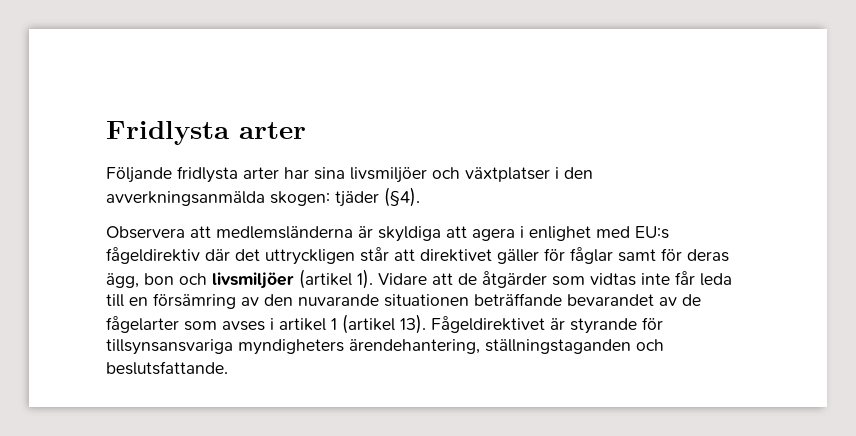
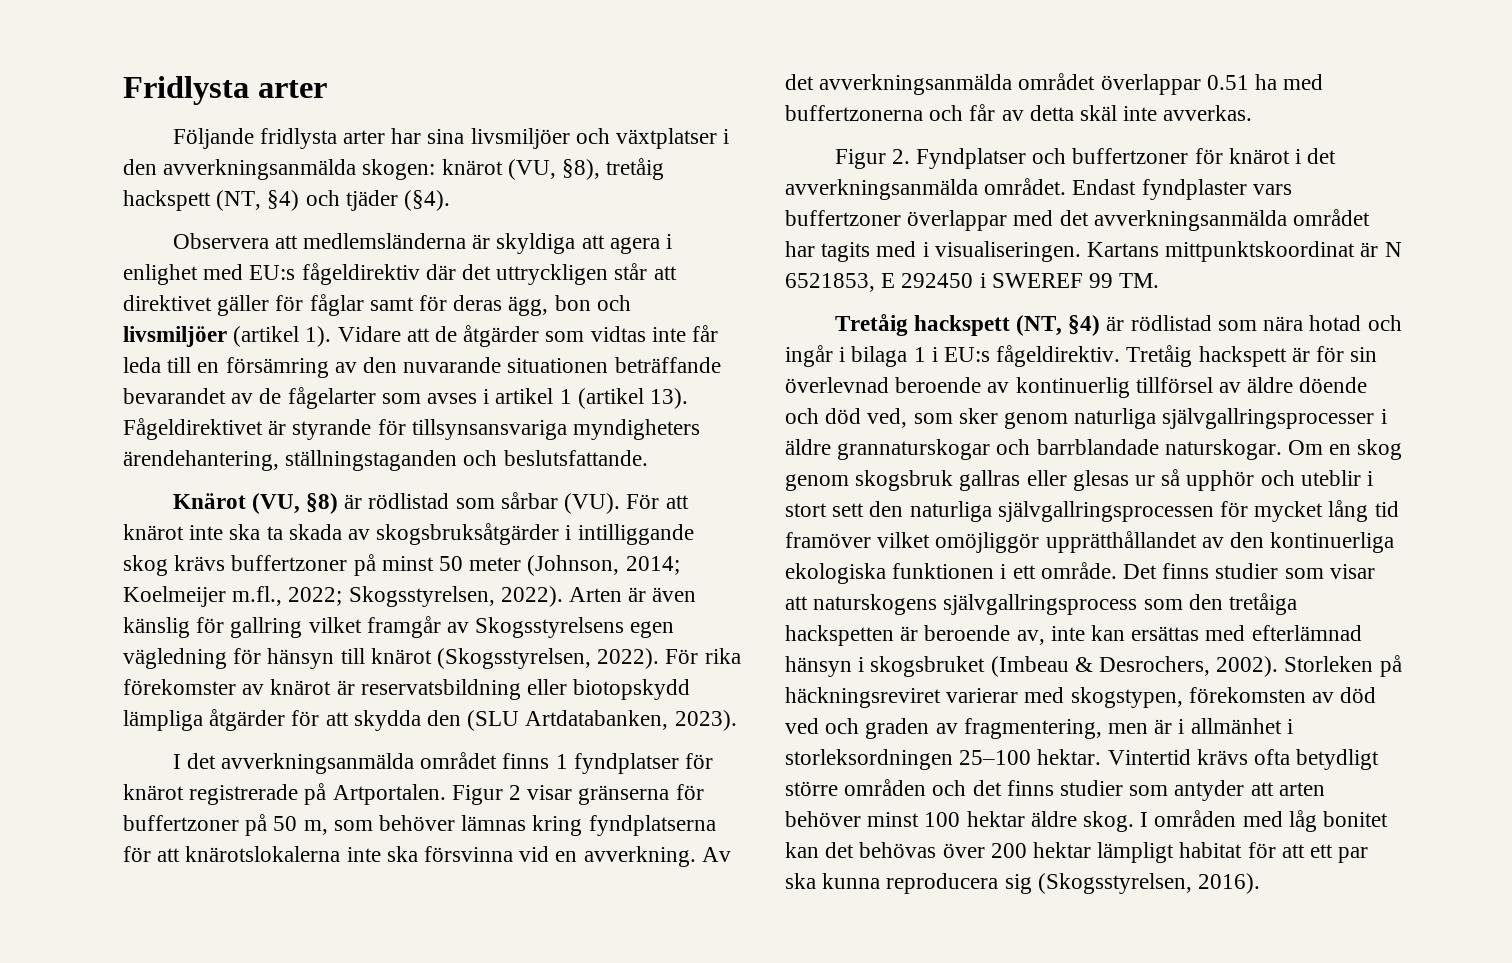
- Följande fridlysta arter har sina livsmiljöer och växtplatser i den avverkningsanmälda skogen: tjäder (§4).
+ Följande fridlysta arter har sina livsmiljöer och växtplatser i den avverkningsanmälda skogen: knärot (VU, §8), tretåig hackspett (NT, §4) och tjäder (§4).
+ Knärot (VU, §8) är rödlistad som sårbar (VU). För att knärot inte ska ta skada av skogsbruksåtgärder i intilliggande skog krävs buffertzoner på minst 50 meter (Johnson, 2014; Koelmeijer m.fl., 2022; Skogsstyrelsen, 2022). Arten är även känslig för gallring vilket framgår av Skogsstyrelsens egen vägledning för hänsyn till knärot (Skogsstyrelsen, 2022). För rika förekomster av knärot är reservatsbildning eller biotopskydd lämpliga åtgärder för att skydda den (SLU Artdatabanken, 2023).
+ I det avverkningsanmälda området finns 1 fyndplatser för knärot registrerade på Artportalen. Figur 2 visar gränserna för buffertzoner på 50 m, som behöver lämnas kring fyndplatserna för att knärotslokalerna inte ska försvinna vid en avverkning. Av det avverkningsanmälda området överlappar 0.51 ha med buffertzonerna och får av detta skäl inte avverkas.
+ Figur 2. Fyndplatser och buffertzoner för knärot i det avverkningsanmälda området. Endast fyndplaster vars buffertzoner överlappar med det avverkningsanmälda området har tagits med i visualiseringen. Kartans mittpunktskoordinat är N 6521853, E 292450 i SWEREF 99 TM.
+ Tretåig hackspett (NT, §4) är rödlistad som nära hotad och ingår i bilaga 1 i EU:s fågeldirektiv. Tretåig hackspett är för sin överlevnad beroende av kontinuerlig tillförsel av äldre döende och död ved, som sker genom naturliga självgallringsprocesser i äldre grannaturskogar och barrblandade naturskogar. Om en skog genom skogsbruk gallras eller glesas ur så upphör och uteblir i stort sett den naturliga självgallringsprocessen för mycket lång tid framöver vilket omöjliggör upprätthållandet av den kontinuerliga ekologiska funktionen i ett område. Det finns studier som visar att naturskogens självgallringsprocess som den tretåiga hackspetten är beroende av, inte kan ersättas med efterlämnad hänsyn i skogsbruket (Imbeau & Desrochers, 2002). Storleken på häckningsreviret varierar med skogstypen, förekomsten av död ved och graden av fragmentering, men är i allmänhet i storleksordningen 25–100 hektar. Vintertid krävs ofta betydligt större områden och det finns studier som antyder att arten behöver minst 100 hektar äldre skog. I områden med låg bonitet kan det behövas över 200 hektar lämpligt habitat för att ett par ska kunna reproducera sig (Skogsstyrelsen, 2016).

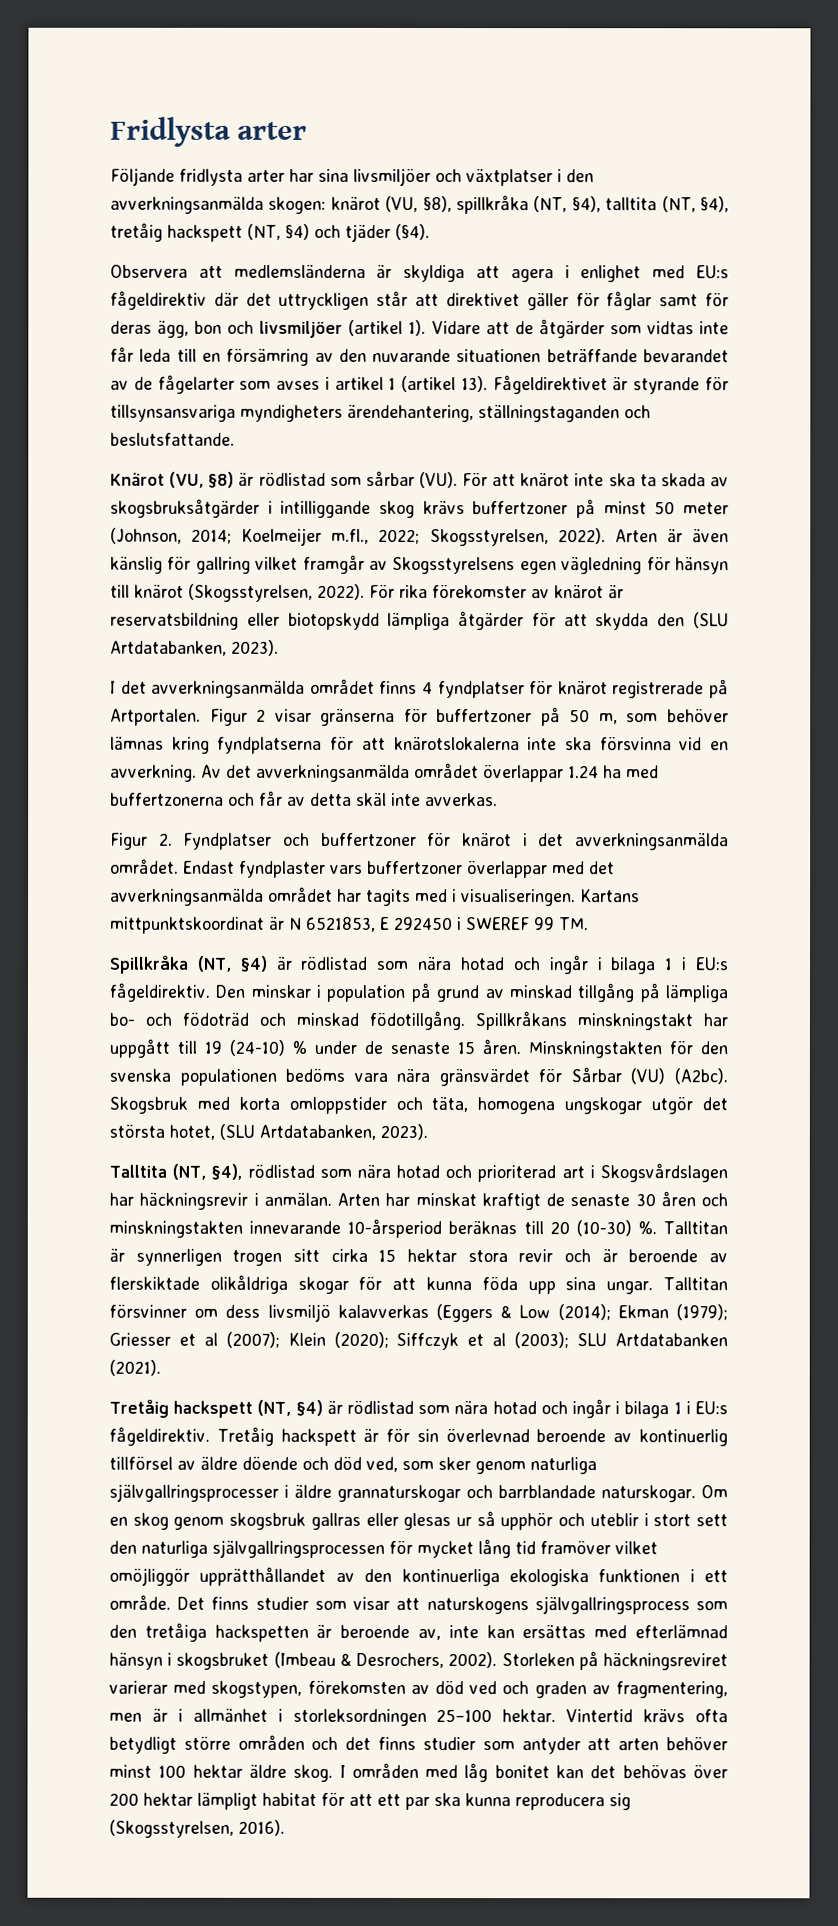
- Följande fridlysta arter har sina livsmiljöer och växtplatser i den avverkningsanmälda skogen: knärot (VU, §8), tretåig hackspett (NT, §4) och tjäder (§4).
+ Följande fridlysta arter har sina livsmiljöer och växtplatser i den avverkningsanmälda skogen: knärot (VU, §8), spillkråka (NT, §4), talltita (NT, §4), tretåig hackspett (NT, §4) och tjäder (§4).
- I det avverkningsanmälda området finns 1 fyndplatser för knärot registrerade på Artportalen.
+ I det avverkningsanmälda området finns 4 fyndplatser för knärot registrerade på Artportalen.
- Av det avverkningsanmälda området överlappar 0.51 ha med buffertzonerna och får av detta skäl inte avverkas.
+ Av det avverkningsanmälda området överlappar 1.24 ha med buffertzonerna och får av detta skäl inte avverkas.
+ Spillkråka (NT, §4) är rödlistad som nära hotad och ingår i bilaga 1 i EU:s fågeldirektiv. Den minskar i population på grund av minskad tillgång på lämpliga bo- och födoträd och minskad födotillgång. Spillkråkans minskningstakt har uppgått till 19 (24-10) % under de senaste 15 åren. Minskningstakten för den svenska populationen bedöms vara nära gränsvärdet för Sårbar (VU) (A2bc). Skogsbruk med korta omloppstider och täta, homogena ungskogar utgör det största hotet, (SLU Artdatabanken, 2023).
+ Talltita (NT, §4), rödlistad som nära hotad och prioriterad art i Skogsvårdslagen har häckningsrevir i anmälan. Arten har minskat kraftigt de senaste 30 åren och minskningstakten innevarande 10-årsperiod beräknas till 20 (10-30) %. Talltitan är synnerligen trogen sitt cirka 15 hektar stora revir och är beroende av flerskiktade olikåldriga skogar för att kunna föda upp sina ungar. Talltitan försvinner om dess livsmiljö kalavverkas (Eggers & Low (2014); Ekman (1979); Griesser et al (2007); Klein (2020); Siffczyk et al (2003); SLU Artdatabanken (2021).

